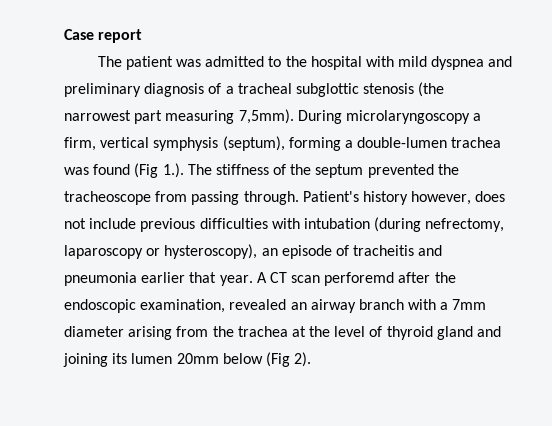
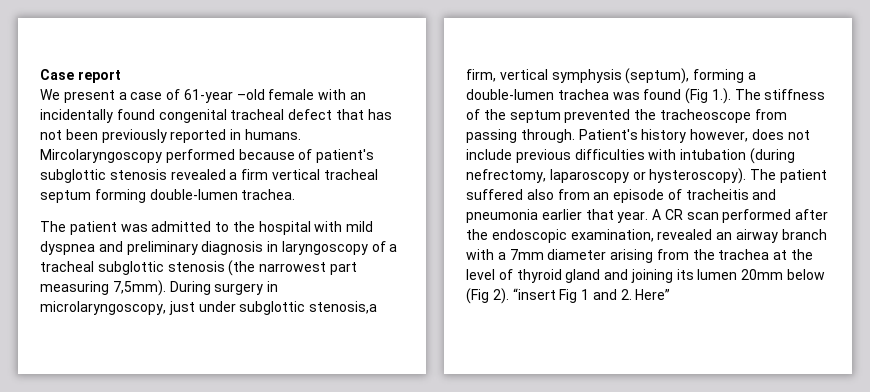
+ We present a case of 61-year –old female with an incidentally found congenital tracheal defect that has not been previously reported in humans. Mircolaryngoscopy performed because of patient's subglottic stenosis revealed a firm vertical tracheal septum forming double-lumen trachea.
- The patient was admitted to the hospital with mild dyspnea and preliminary diagnosis of a tracheal subglottic stenosis (the narrowest part measuring 7,5mm).
+ The patient was admitted to the hospital with mild dyspnea and preliminary diagnosis in laryngoscopy of a tracheal subglottic stenosis (the narrowest part measuring 7,5mm).
- During microlaryngoscopy a firm, vertical symphysis (septum), forming a double-lumen trachea was found (Fig 1.). The stiffness of the septum prevented the tracheoscope from passing through.
+ During surgery in microlaryngoscopy, just under subglottic stenosis,a firm, vertical symphysis (septum), forming a double-lumen trachea was found (Fig 1.). The stiffness of the septum prevented the tracheoscope from passing through.
- Patient's history however, does not include previous difficulties with intubation (during nefrectomy, laparoscopy or hysteroscopy), an episode of tracheitis and pneumonia earlier that year.
+ Patient's history however, does not include previous difficulties with intubation (during nefrectomy, laparoscopy or hysteroscopy). The patient suffered also from an episode of tracheitis and pneumonia earlier that year.
- A CT scan perforemd after the endoscopic examination, revealed an airway branch with a 7mm diameter arising from the trachea at the level of thyroid gland and joining its lumen 20mm below (Fig 2).
+ A CR scan performed after the endoscopic examination, revealed an airway branch with a 7mm diameter arising from the trachea at the level of thyroid gland and joining its lumen 20mm below (Fig 2).
+ “insert Fig 1 and 2. Here”

